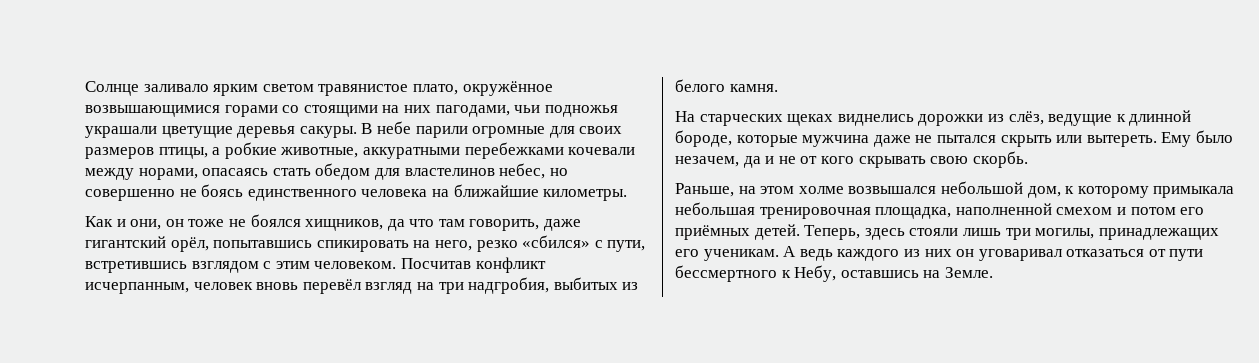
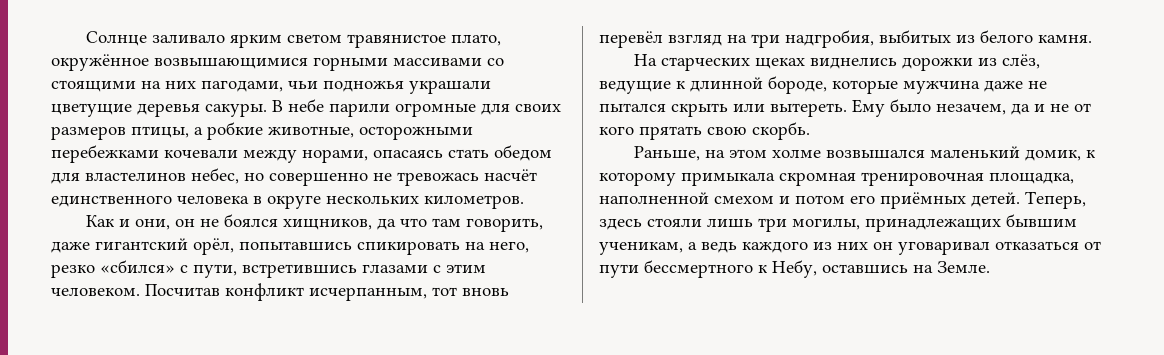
- Солнце заливало ярким светом травянистое плато, окружённое возвышающимися горами со стоящими на них пагодами, чьи подножья украшали цветущие деревья сакуры.
+ Солнце заливало ярким светом травянистое плато, окружённое возвышающимися горными массивами со стоящими на них пагодами, чьи подножья украшали цветущие деревья сакуры.
- В небе парили огромные для своих размеров птицы, а робкие животные, аккуратными перебежками кочевали между норами, опасаясь стать обедом для властелинов небес, но совершенно не боясь единственного человека на ближайшие километры.
+ В небе парили огромные для своих размеров птицы, а робкие животные, осторожными перебежками кочевали между норами, опасаясь стать обедом для властелинов небес, но совершенно не тревожась насчёт единственного человека в округе нескольких километров.
- Как и они, он тоже не боялся хищников, да что там говорить, даже гигантский орёл, попытавшись спикировать на него, резко «сбился» с пути, встретившись взглядом с этим человеком.
+ Как и они, он не боялся хищников, да что там говорить, даже гигантский орёл, попытавшись спикировать на него, резко «сбился» с пути, встретившись глазами с этим человеком.
- Посчитав конфликт исчерпанным, человек вновь перевёл взгляд на три надгробия, выбитых из белого камня.
+ Посчитав конфликт исчерпанным, тот вновь перевёл взгляд на три надгробия, выбитых из белого камня.
- Ему было незачем, да и не от кого скрывать свою скорбь.
+ Ему было незачем, да и не от кого прятать свою скорбь.
- Раньше, на этом холме возвышался небольшой дом, к которому примыкала небольшая тренировочная площадка, наполненной смехом и потом его приёмных детей.
+ Раньше, на этом холме возвышался маленький домик, к которому примыкала скромная тренировочная площадка, наполненной смехом и потом его приёмных детей.
- Теперь, здесь стояли лишь три могилы, принадлежащих его ученикам. А ведь каждого из них он уговаривал отказаться от пути бессмертного к Небу, оставшись на Земле.
+ Теперь, здесь стояли лишь три могилы, принадлежащих бывшим ученикам, а ведь каждого из них он уговаривал отказаться от пути бессмертного к Небу, оставшись на Земле.

